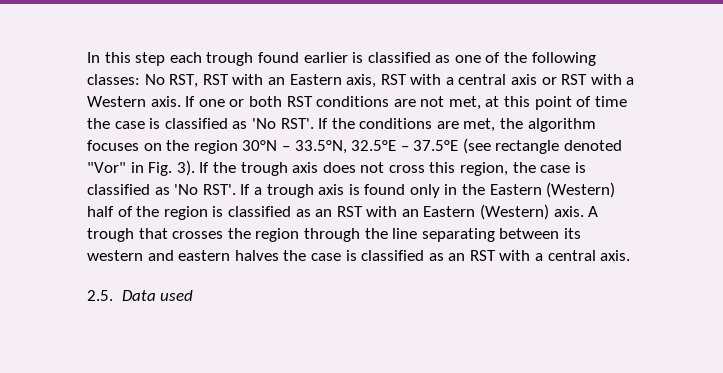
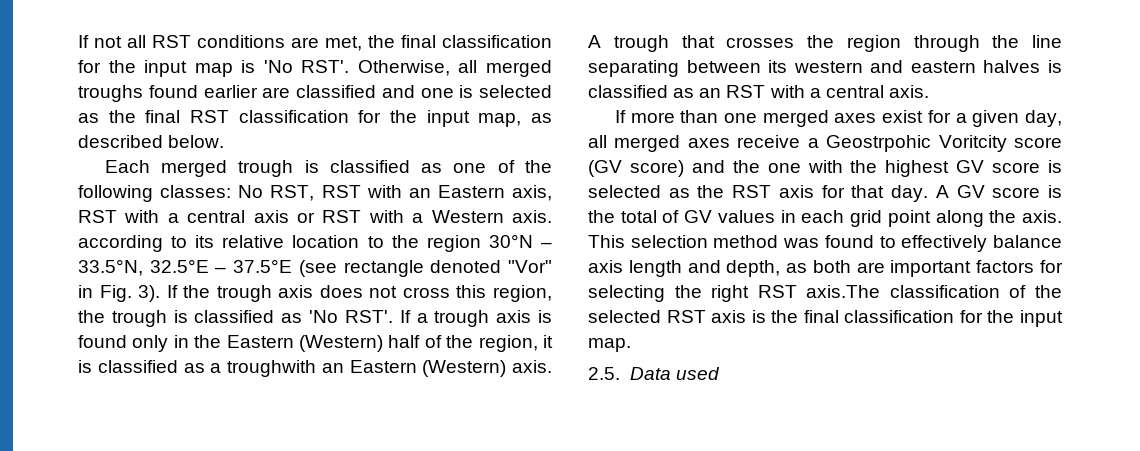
- In this step each trough found earlier is classified as one of the following classes: No RST, RST with an Eastern axis, RST with a central axis or RST with a Western axis. If one or both RST conditions are not met, at this point of time the case is classified as 'No RST'. If the conditions are met, the algorithm focuses on the region 30°N – 33.5°N, 32.5°E – 37.5°E (see rectangle denoted "Vor" in Fig. 3).
+ If not all RST conditions are met, the final classification for the input map is 'No RST'. Otherwise, all merged troughs found earlier are classified and one is selected as the final RST classification for the input map, as described below.
+ Each merged trough is classified as one of the following classes: No RST, RST with an Eastern axis, RST with a central axis or RST with a Western axis. according to its relative location to the region 30°N – 33.5°N, 32.5°E – 37.5°E (see rectangle denoted "Vor" in Fig. 3).
- If the trough axis does not cross this region, the case is classified as 'No RST'.
+ If the trough axis does not cross this region, the trough is classified as 'No RST'.
- If a trough axis is found only in the Eastern (Western) half of the region is classified as an RST with an Eastern (Western) axis.
+ If a trough axis is found only in the Eastern (Western) half of the region, it is classified as a troughwith an Eastern (Western) axis.
- A trough that crosses the region through the line separating between its western and eastern halves the case is classified as an RST with a central axis.
+ A trough that crosses the region through the line separating between its western and eastern halves is classified as an RST with a central axis.
+ If more than one merged axes exist for a given day, all merged axes receive a Geostrpohic Voritcity score (GV score) and the one with the highest GV score is selected as the RST axis for that day. A GV score is the total of GV values in each grid point along the axis. This selection method was found to effectively balance axis length and depth, as both are important factors for selecting the right RST axis.The classification of the selected RST axis is the final classification for the input map.

